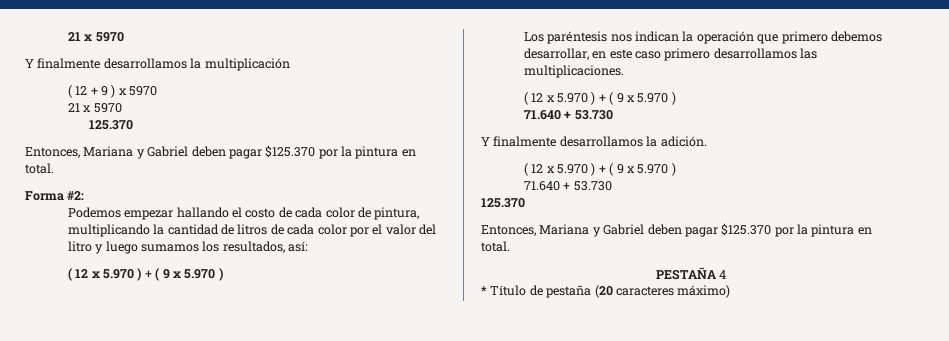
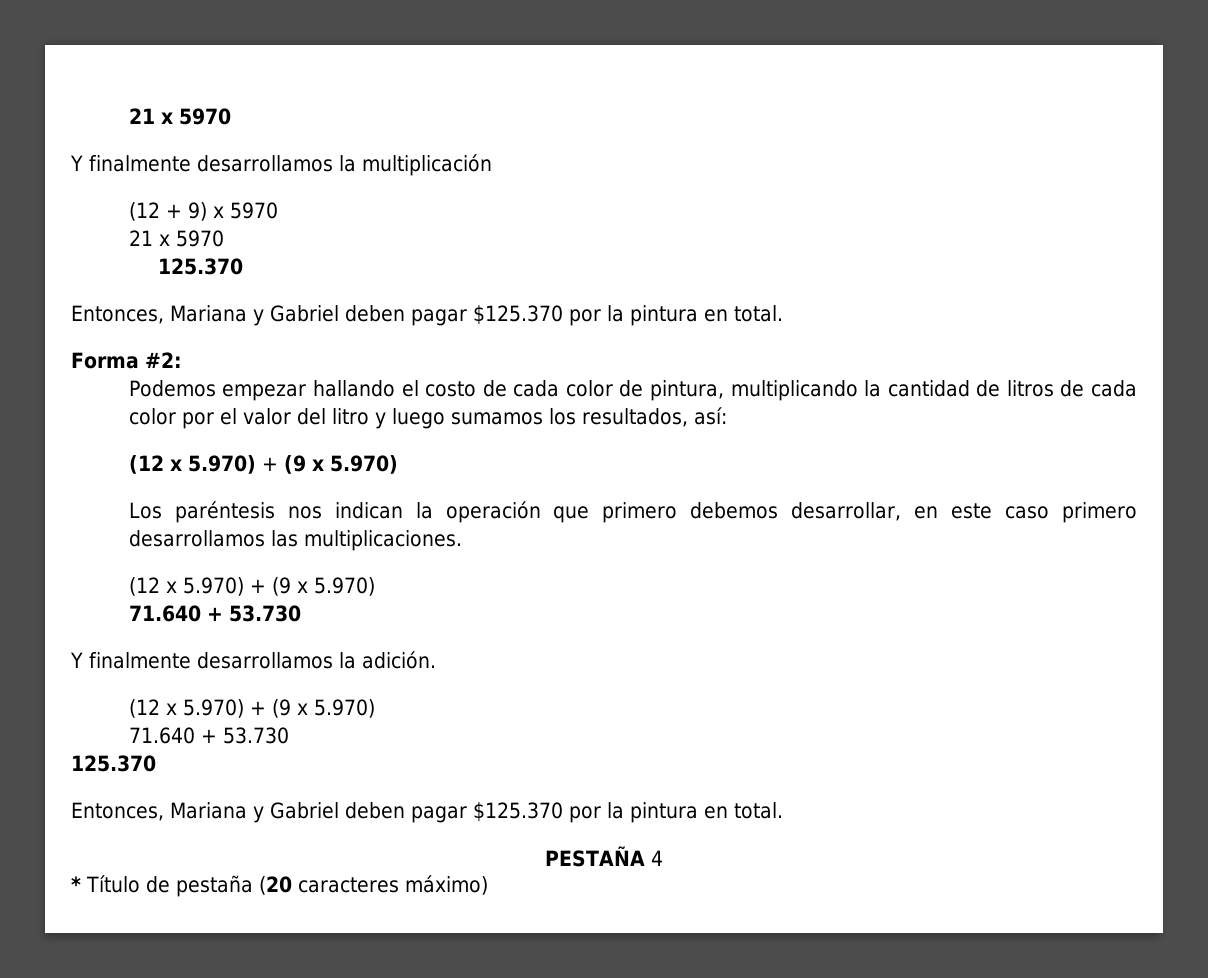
- ( 12 + 9 ) x 5970
+ (12 + 9) x 5970
  Podemos empezar hallando el costo de cada color de pintura, multiplicando la cantidad de litros de cada color por el valor del litro y luego sumamos los resultados, así:
- ( 12 x 5.970 ) + ( 9 x 5.970 )
+ (12 x 5.970) + (9 x 5.970)
  Los paréntesis nos indican la operación que primero debemos desarrollar, en este caso primero desarrollamos las multiplicaciones.
- ( 12 x 5.970 ) + ( 9 x 5.970 )
+ (12 x 5.970) + (9 x 5.970)
  Y finalmente desarrollamos la adición.
- ( 12 x 5.970 ) + ( 9 x 5.970 )
+ (12 x 5.970) + (9 x 5.970)

